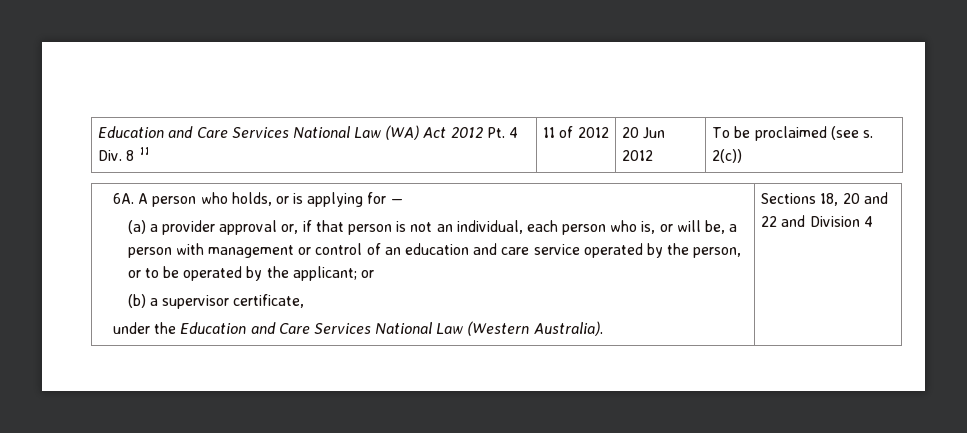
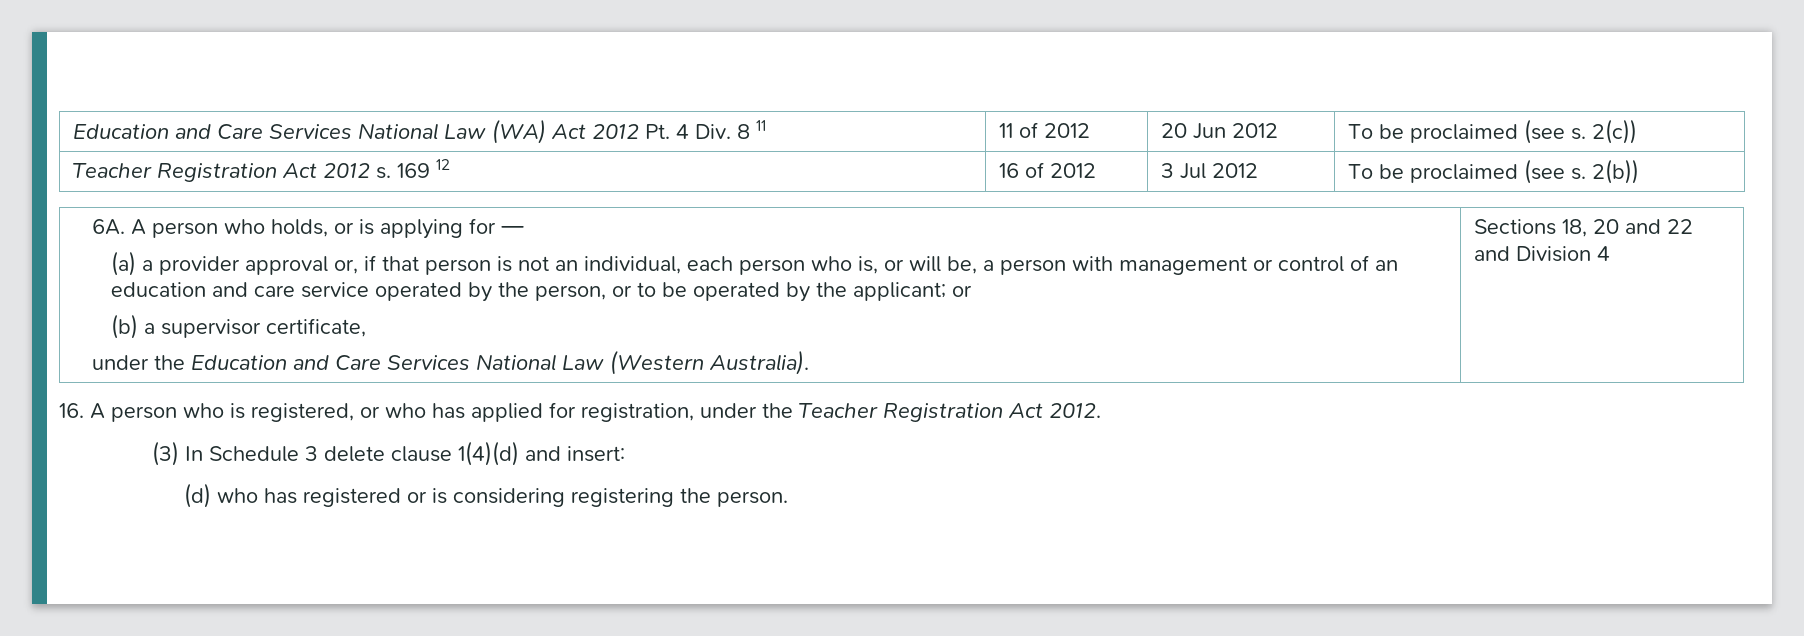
+ Teacher Registration Act 2012 s. 169 12 | 16 of 2012 | 3 Jul 2012 | To be proclaimed (see s. 2(b))
+ 16. A person who is registered, or who has applied for registration, under the Teacher Registration Act 2012.
+ (3) In Schedule 3 delete clause 1(4)(d) and insert:
+ (d) who has registered or is considering registering the person.

